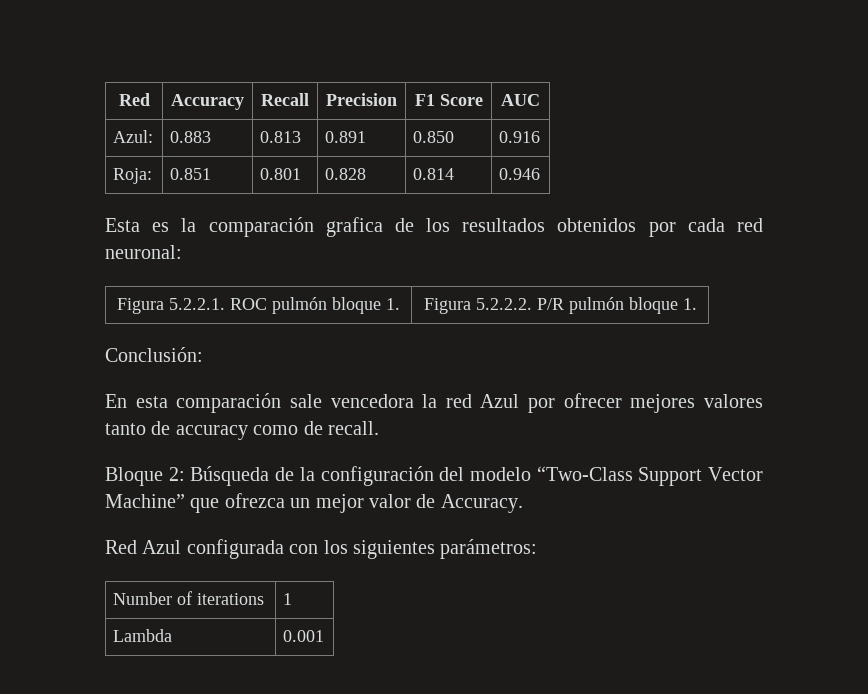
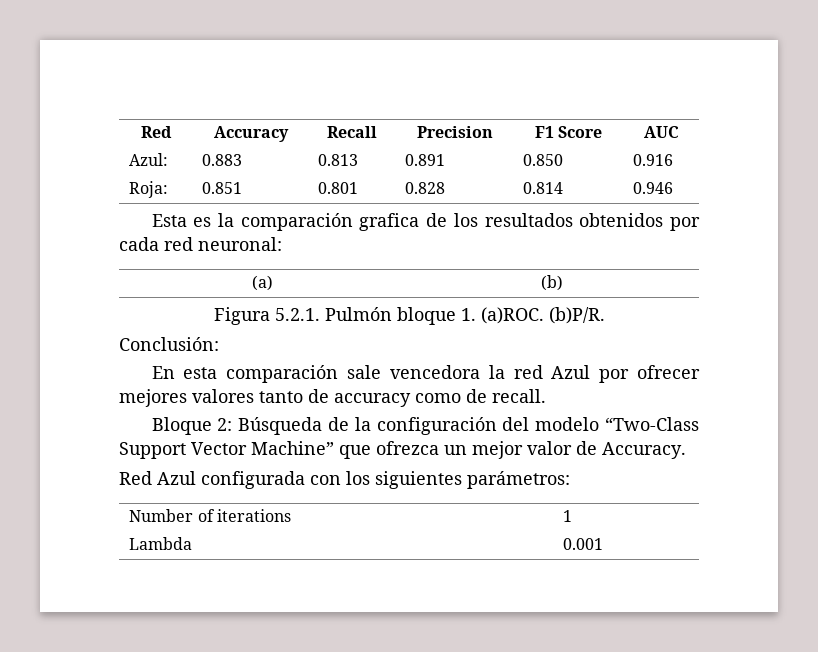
- Figura 5.2.2.1. ROC pulmón bloque 1. | Figura 5.2.2.2. P/R pulmón bloque 1.
+ (a) | (b)
+ Figura 5.2.1. Pulmón bloque 1. (a)ROC. (b)P/R.

